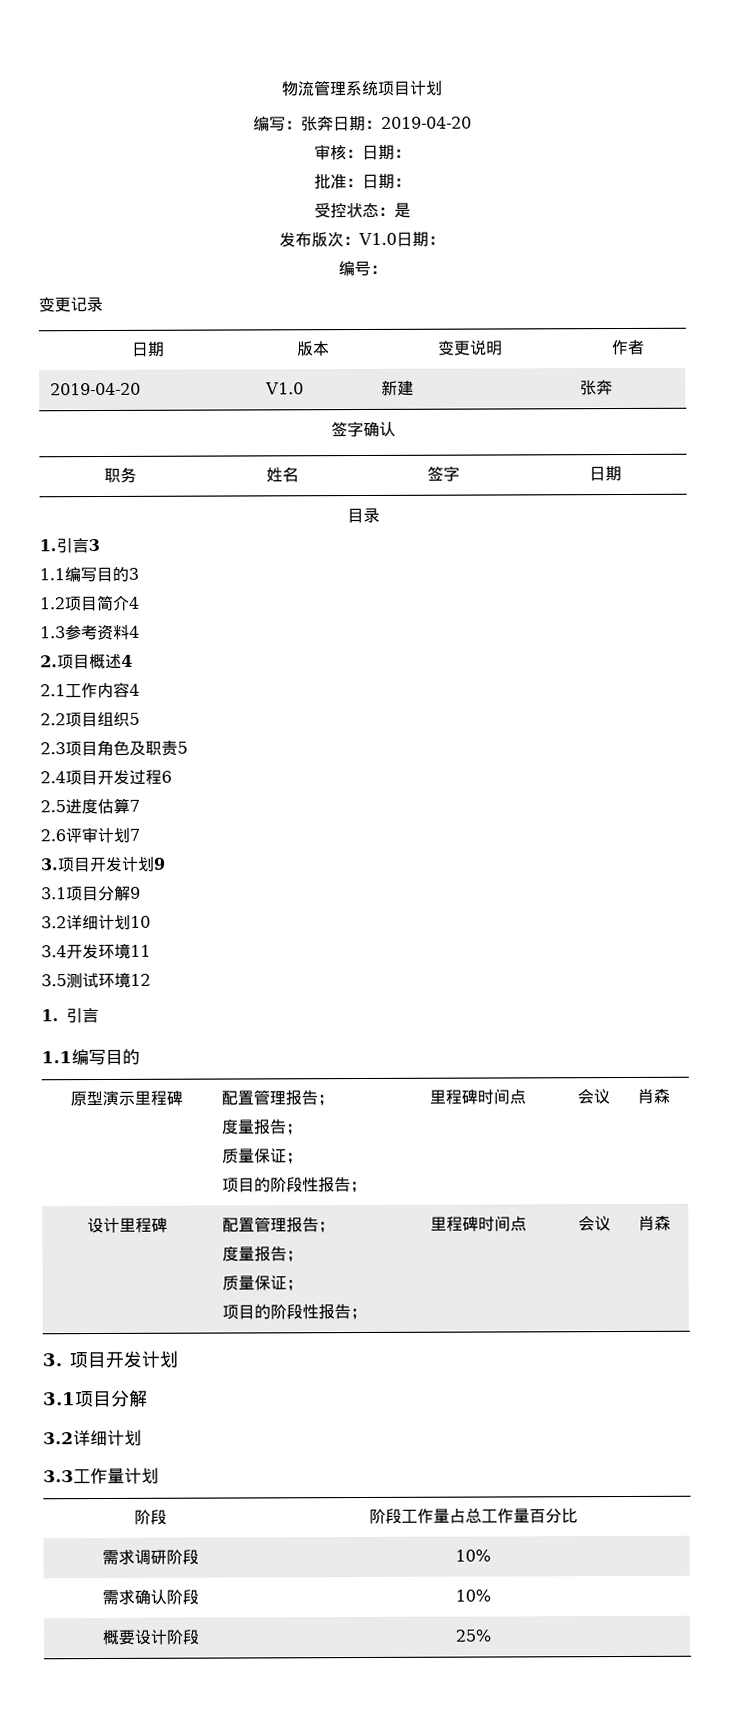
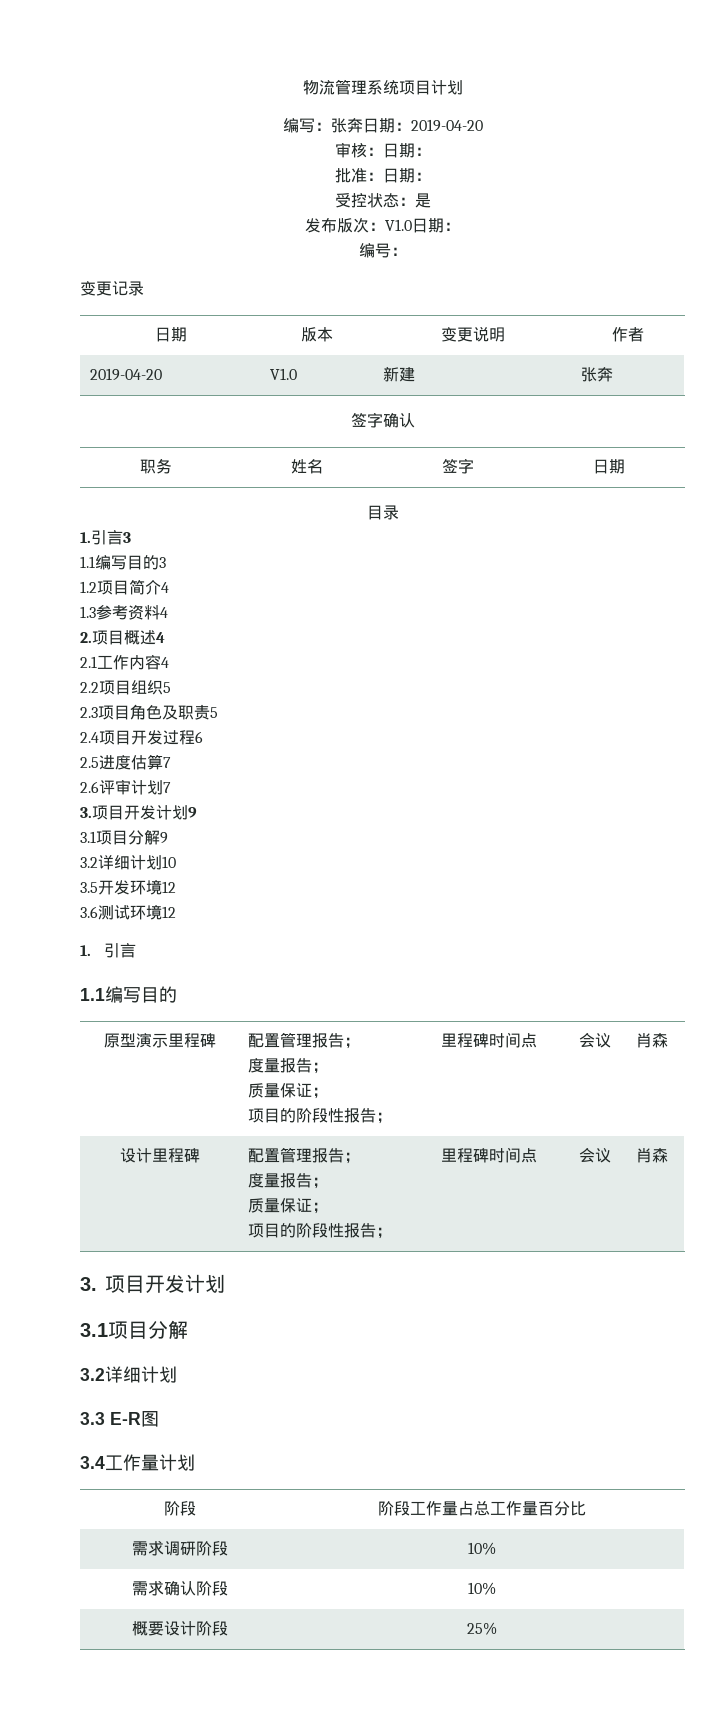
- 3.4开发环境11
- 3.5测试环境12
+ 3.5开发环境12
+ 3.6测试环境12
- 3.3工作量计划
+ 3.3 E-R图
+ 3.4工作量计划

